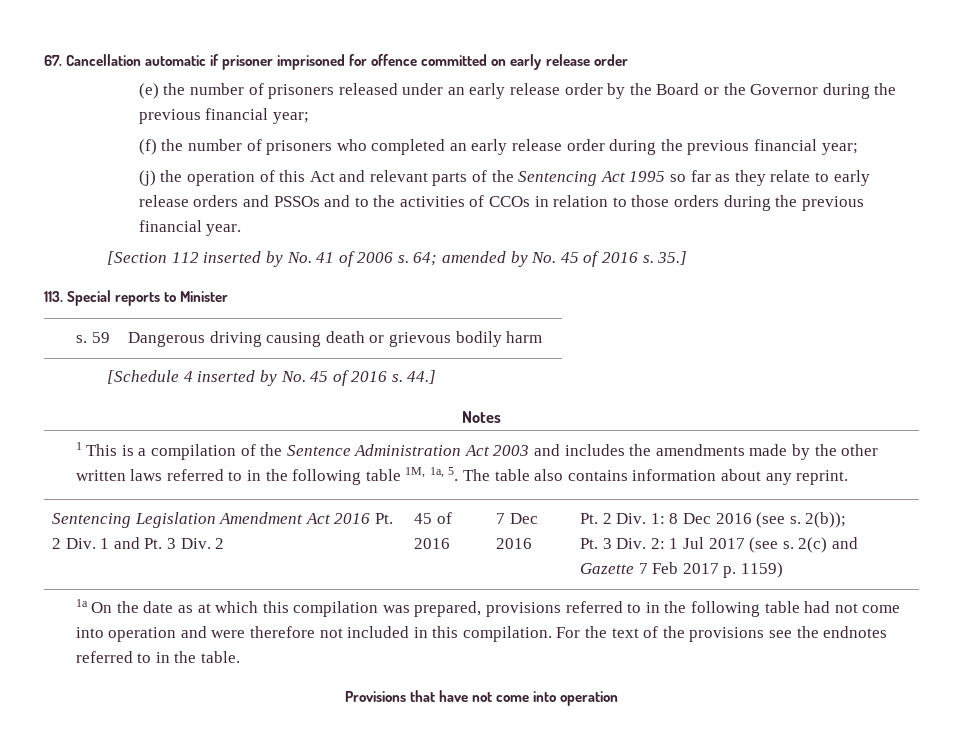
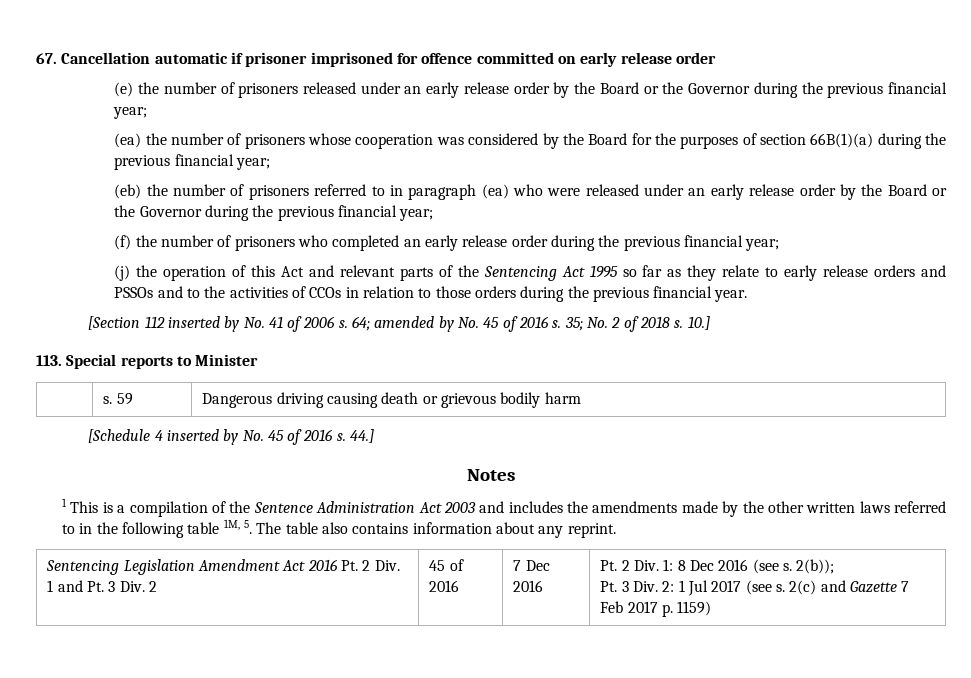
+ (ea) the number of prisoners whose cooperation was considered by the Board for the purposes of section 66B(1)(a) during the previous financial year;
+ (eb) the number of prisoners referred to in paragraph (ea) who were released under an early release order by the Board or the Governor during the previous financial year;
- 35.]
+ 35; No. 2 of 2018 s. 10.]
- 1 This is a compilation of the Sentence Administration Act 2003 and includes the amendments made by the other written laws referred to in the following table 1M, 1a, 5. The table also contains information about any reprint.
+ 1 This is a compilation of the Sentence Administration Act 2003 and includes the amendments made by the other written laws referred to in the following table 1M, 5. The table also contains information about any reprint.
- 1a On the date as at which this compilation was prepared, provisions referred to in the following table had not come into operation and were therefore not included in this compilation. For the text of the provisions see the endnotes referred to in the table.
- Provisions that have not come into operation

